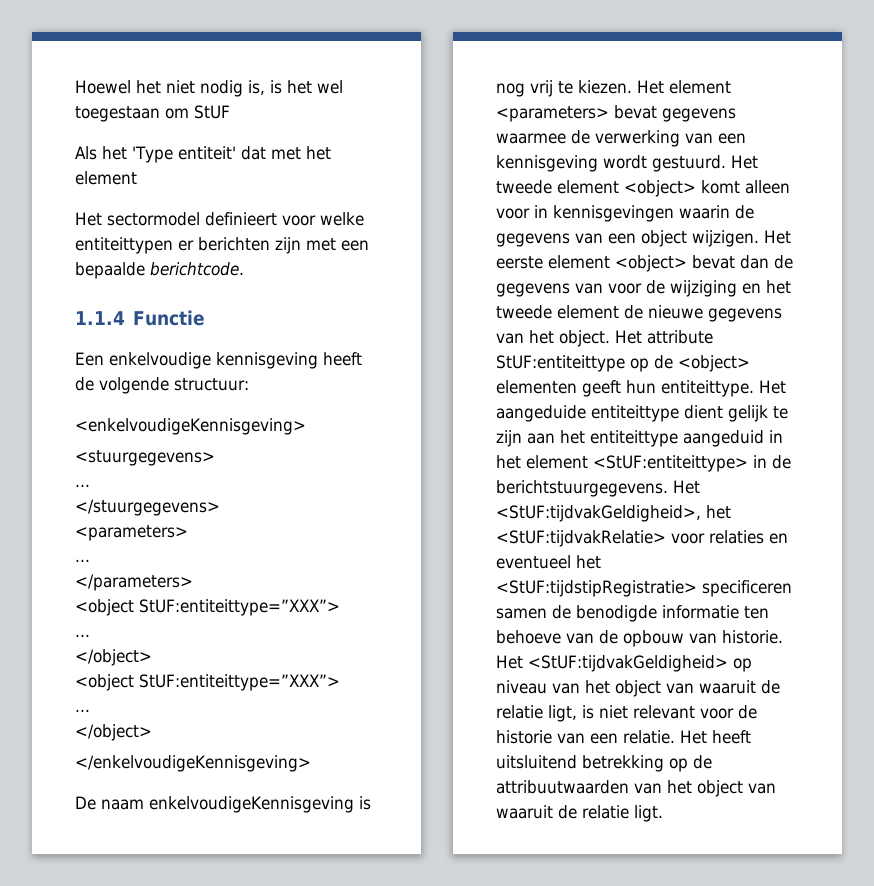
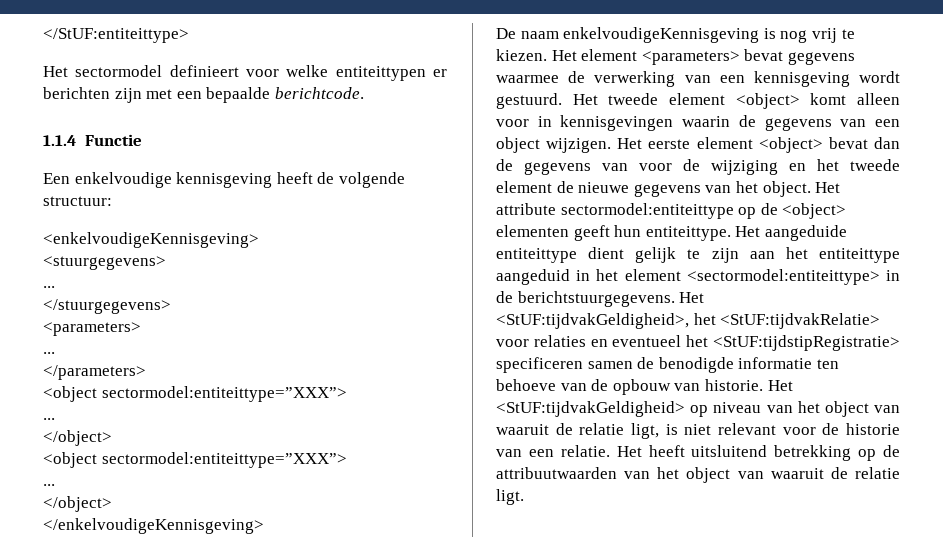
- Hoewel het niet nodig is, is het wel toegestaan om StUF
- Als het 'Type entiteit' dat met het element
+ </StUF:entiteittype>
  </parameters>
- <object StUF:entiteittype=”XXX”>
+ <object sectormodel:entiteittype=”XXX”>
  ...
  </object>
- <object StUF:entiteittype=”XXX”>
+ <object sectormodel:entiteittype=”XXX”>
- Het attribute StUF:entiteittype op de <object> elementen geeft hun entiteittype.
+ Het attribute sectormodel:entiteittype op de <object> elementen geeft hun entiteittype.
- Het aangeduide entiteittype dient gelijk te zijn aan het entiteittype aangeduid in het element <StUF:entiteittype> in de berichtstuurgegevens.
+ Het aangeduide entiteittype dient gelijk te zijn aan het entiteittype aangeduid in het element <sectormodel:entiteittype> in de berichtstuurgegevens.

